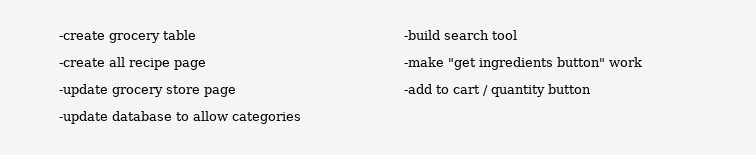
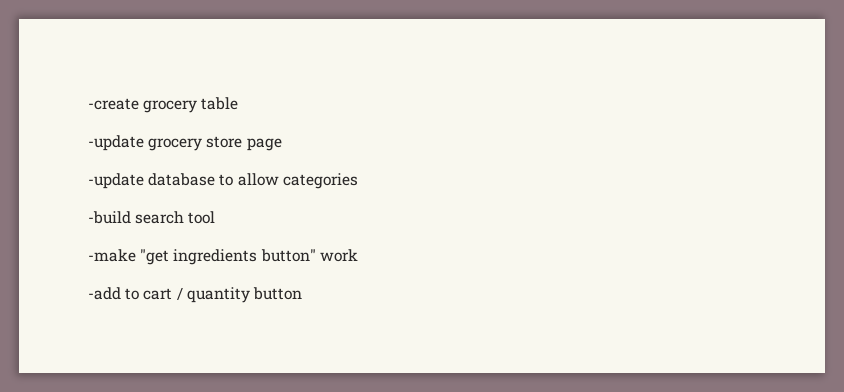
- -create all recipe page

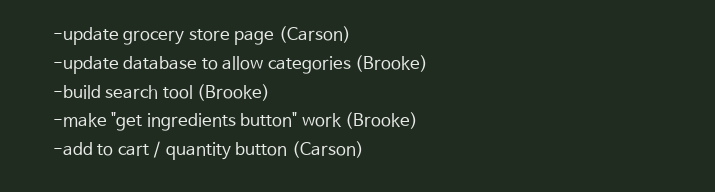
- -create grocery table
- -update grocery store page
+ -update grocery store page (Carson)
- -update database to allow categories
+ -update database to allow categories (Brooke)
- -build search tool
+ -build search tool (Brooke)
- -make "get ingredients button" work
+ -make "get ingredients button" work (Brooke)
- -add to cart / quantity button
+ -add to cart / quantity button (Carson)

